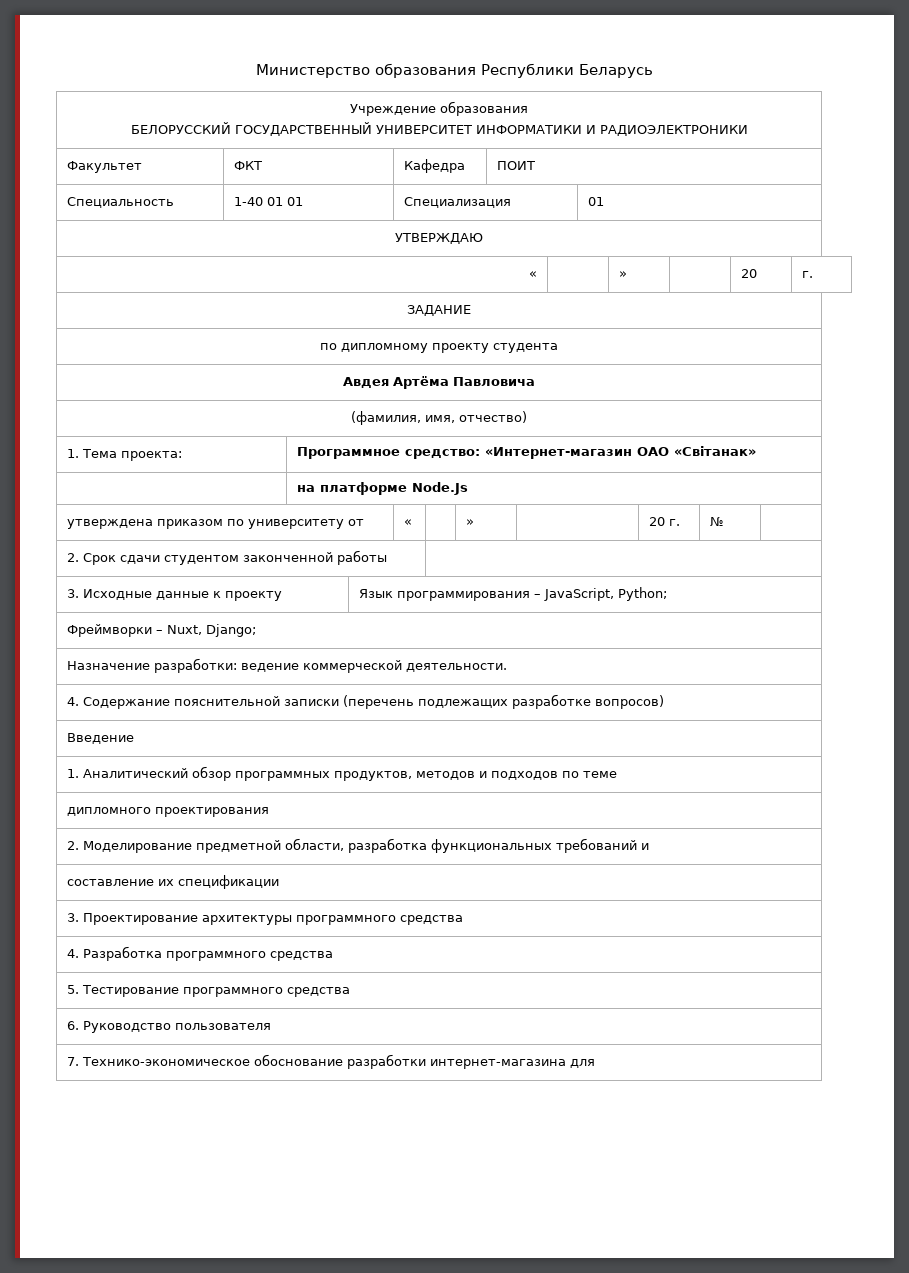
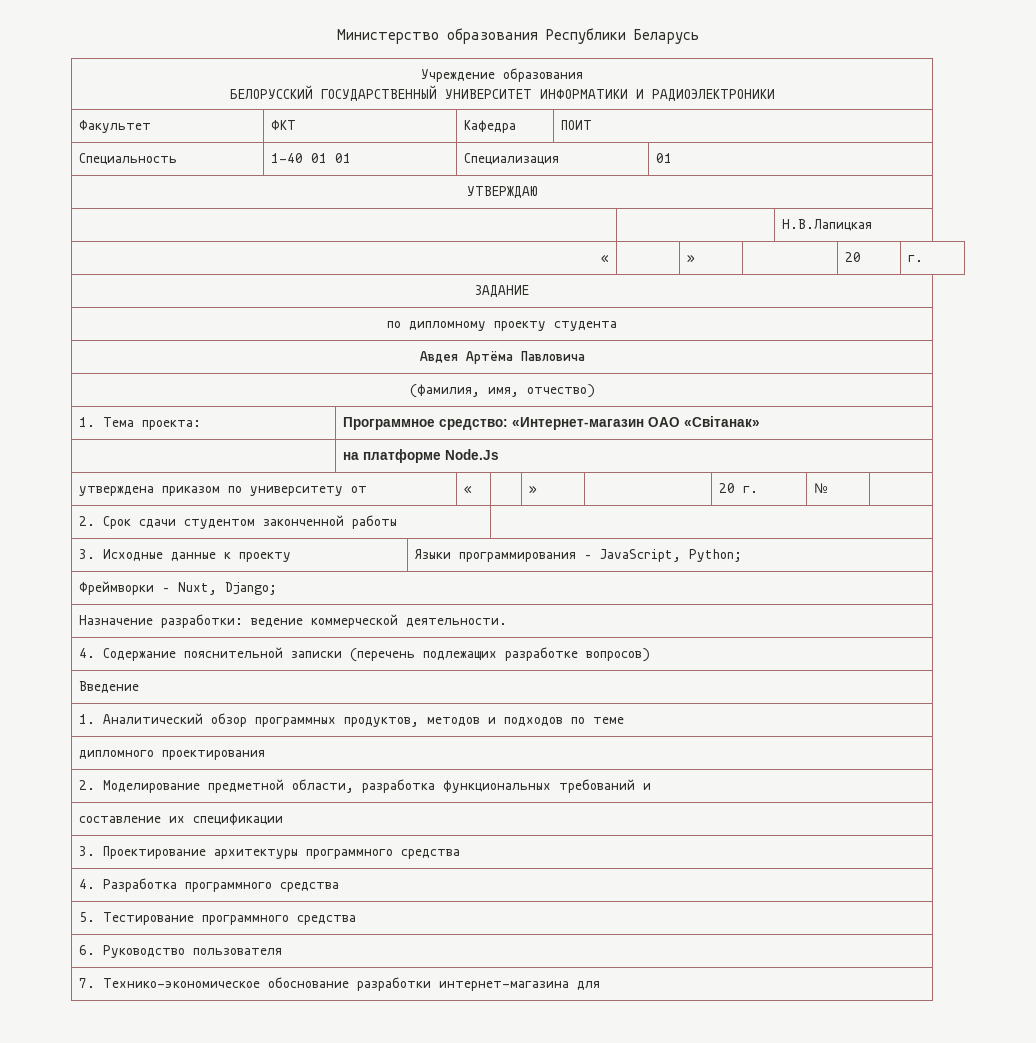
+ | | Н.В.Лапицкая
- 3. Исходные данные к проекту | Язык программирования – JavaScript, Python;
+ 3. Исходные данные к проекту | Языки программирования – JavaScript, Python;

